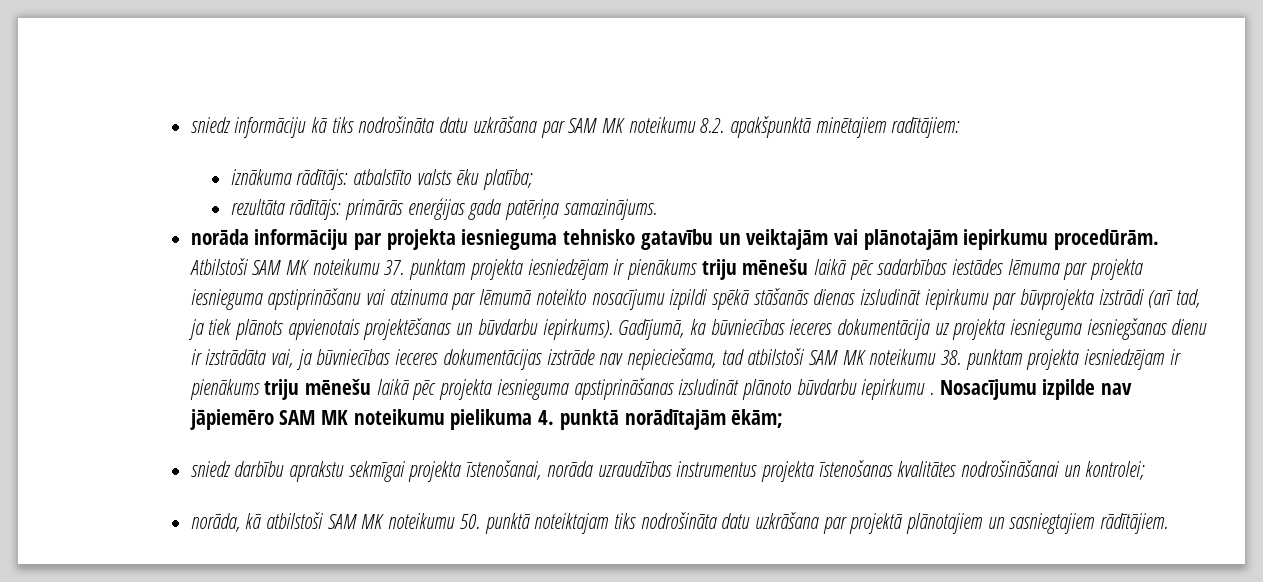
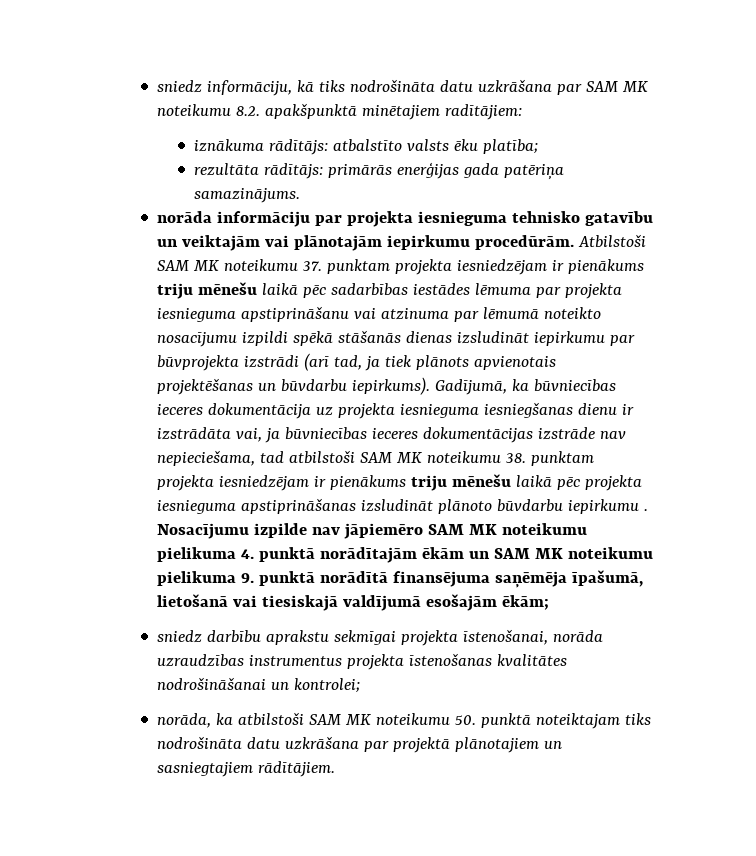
- sniedz informāciju kā tiks nodrošināta datu uzkrāšana par SAM MK noteikumu 8.2. apakšpunktā minētajiem radītājiem:
+ sniedz informāciju, kā tiks nodrošināta datu uzkrāšana par SAM MK noteikumu 8.2. apakšpunktā minētajiem radītājiem:
- Nosacījumu izpilde nav jāpiemēro SAM MK noteikumu pielikuma 4. punktā norādītajām ēkām;
+ Nosacījumu izpilde nav jāpiemēro SAM MK noteikumu pielikuma 4. punktā norādītajām ēkām un SAM MK noteikumu pielikuma 9. punktā norādītā finansējuma saņēmēja īpašumā, lietošanā vai tiesiskajā valdījumā esošajām ēkām;
- norāda, kā atbilstoši SAM MK noteikumu 50. punktā noteiktajam tiks nodrošināta datu uzkrāšana par projektā plānotajiem un sasniegtajiem rādītājiem.
+ norāda, ka atbilstoši SAM MK noteikumu 50. punktā noteiktajam tiks nodrošināta datu uzkrāšana par projektā plānotajiem un sasniegtajiem rādītājiem.

